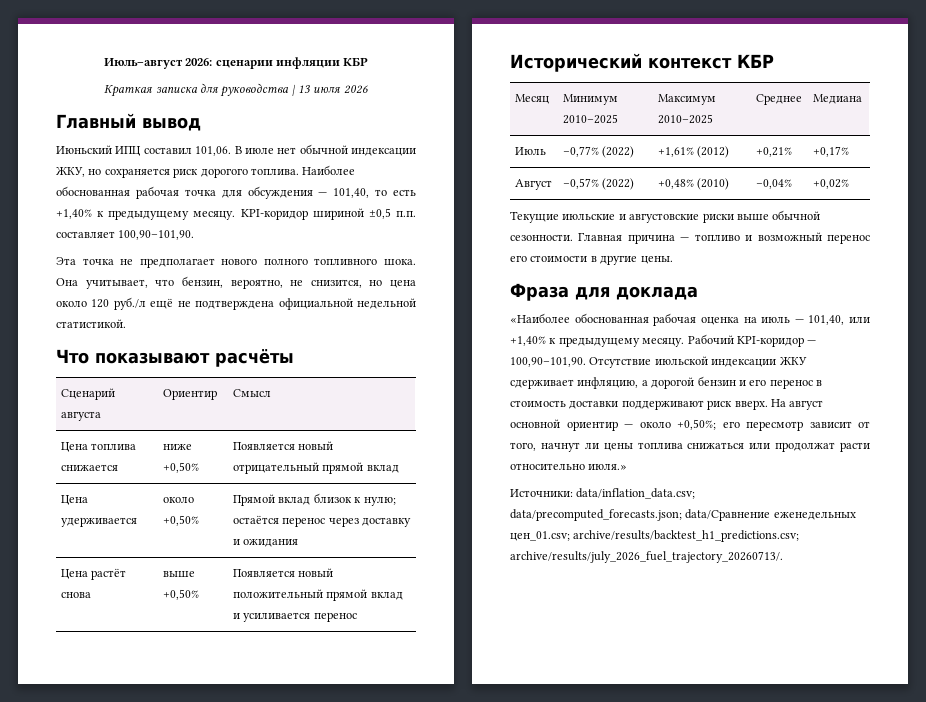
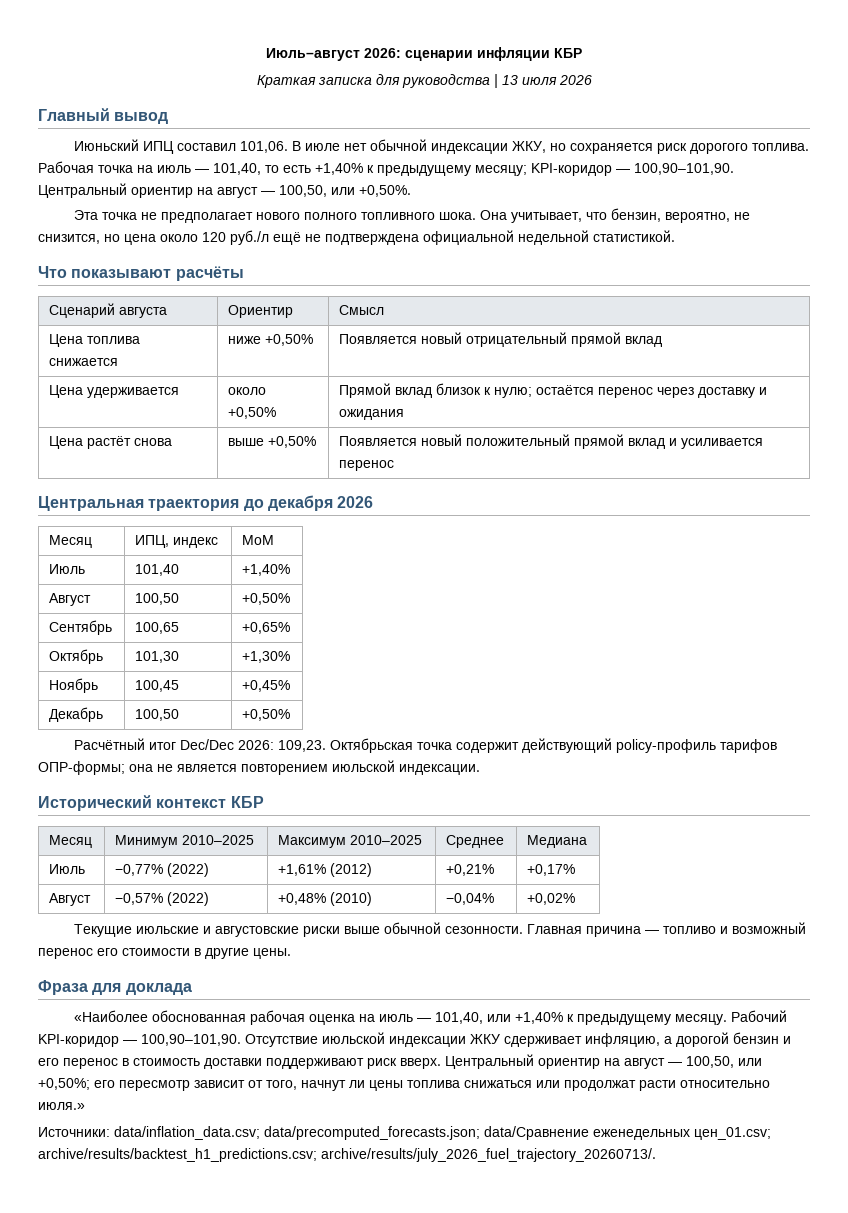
- Наиболее обоснованная рабочая точка для обсуждения — 101,40, то есть +1,40% к предыдущему месяцу. KPI-коридор шириной ±0,5 п.п. составляет 100,90–101,90.
+ Рабочая точка на июль — 101,40, то есть +1,40% к предыдущему месяцу; KPI-коридор — 100,90–101,90. Центральный ориентир на август — 100,50, или +0,50%.
+ Центральная траектория до декабря 2026
+ Месяц | ИПЦ, индекс | MoM
+ Июль | 101,40 | +1,40%
+ Август | 100,50 | +0,50%
+ Сентябрь | 100,65 | +0,65%
+ Октябрь | 101,30 | +1,30%
+ Ноябрь | 100,45 | +0,45%
+ Декабрь | 100,50 | +0,50%
+ Расчётный итог Dec/Dec 2026: 109,23. Октябрьская точка содержит действующий policy-профиль тарифов ОПР-формы; она не является повторением июльской индексации.
- На август основной ориентир — около +0,50%; его пересмотр зависит от того, начнут ли цены топлива снижаться или продолжат расти относительно июля.»
+ Центральный ориентир на август — 100,50, или +0,50%; его пересмотр зависит от того, начнут ли цены топлива снижаться или продолжат расти относительно июля.»

